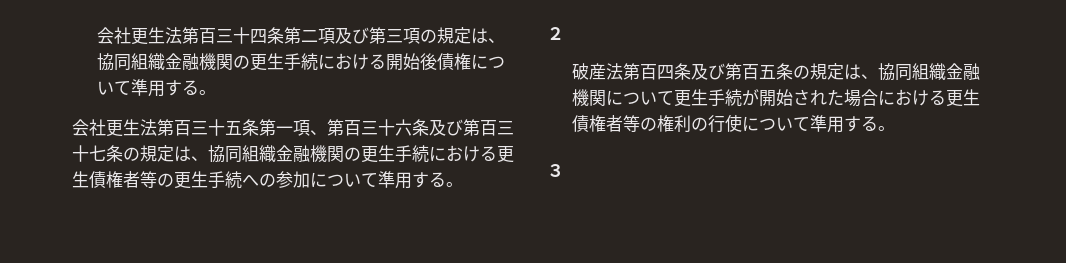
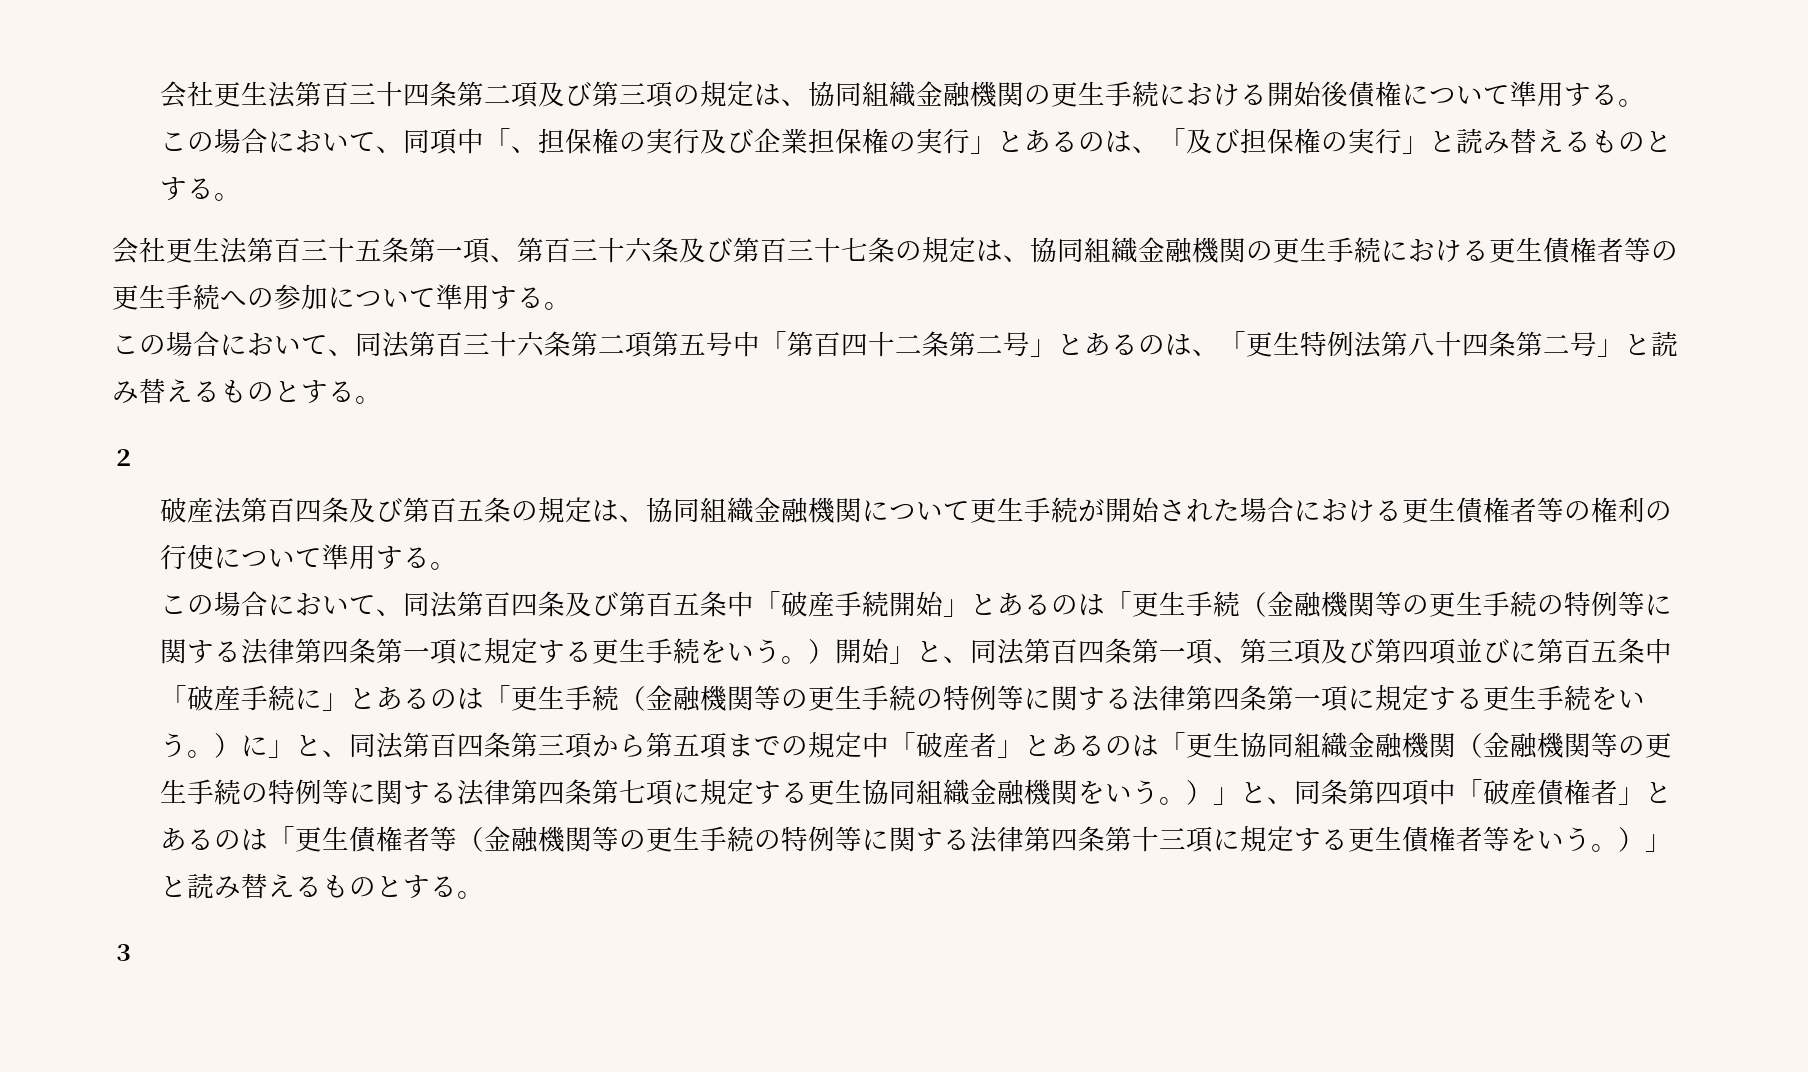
+ この場合において、同項中「、担保権の実行及び企業担保権の実行」とあるのは、「及び担保権の実行」と読み替えるものとする。
+ この場合において、同法第百三十六条第二項第五号中「第百四十二条第二号」とあるのは、「更生特例法第八十四条第二号」と読み替えるものとする。
+ この場合において、同法第百四条及び第百五条中「破産手続開始」とあるのは「更生手続（金融機関等の更生手続の特例等に関する法律第四条第一項に規定する更生手続をいう。）開始」と、同法第百四条第一項、第三項及び第四項並びに第百五条中「破産手続に」とあるのは「更生手続（金融機関等の更生手続の特例等に関する法律第四条第一項に規定する更生手続をいう。）に」と、同法第百四条第三項から第五項までの規定中「破産者」とあるのは「更生協同組織金融機関（金融機関等の更生手続の特例等に関する法律第四条第七項に規定する更生協同組織金融機関をいう。）」と、同条第四項中「破産債権者」とあるのは「更生債権者等（金融機関等の更生手続の特例等に関する法律第四条第十三項に規定する更生債権者等をいう。）」と読み替えるものとする。

